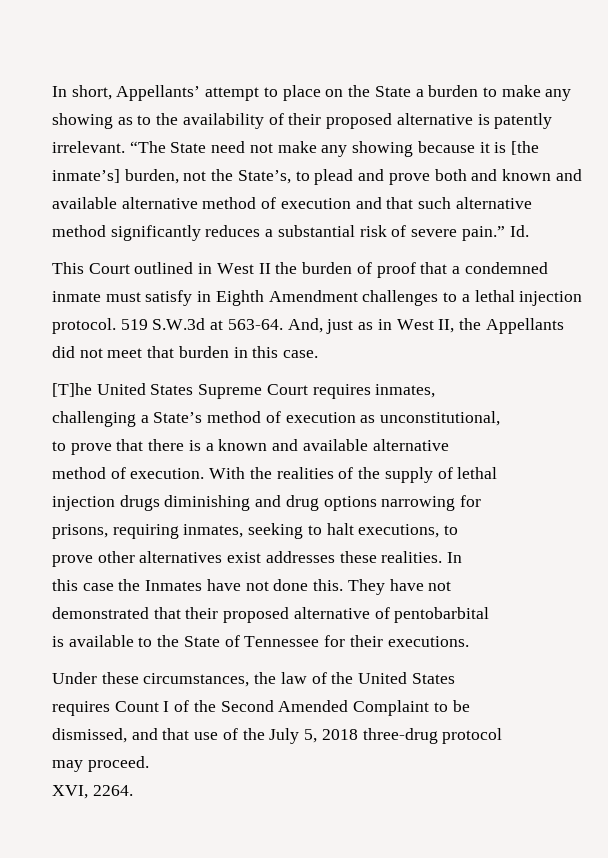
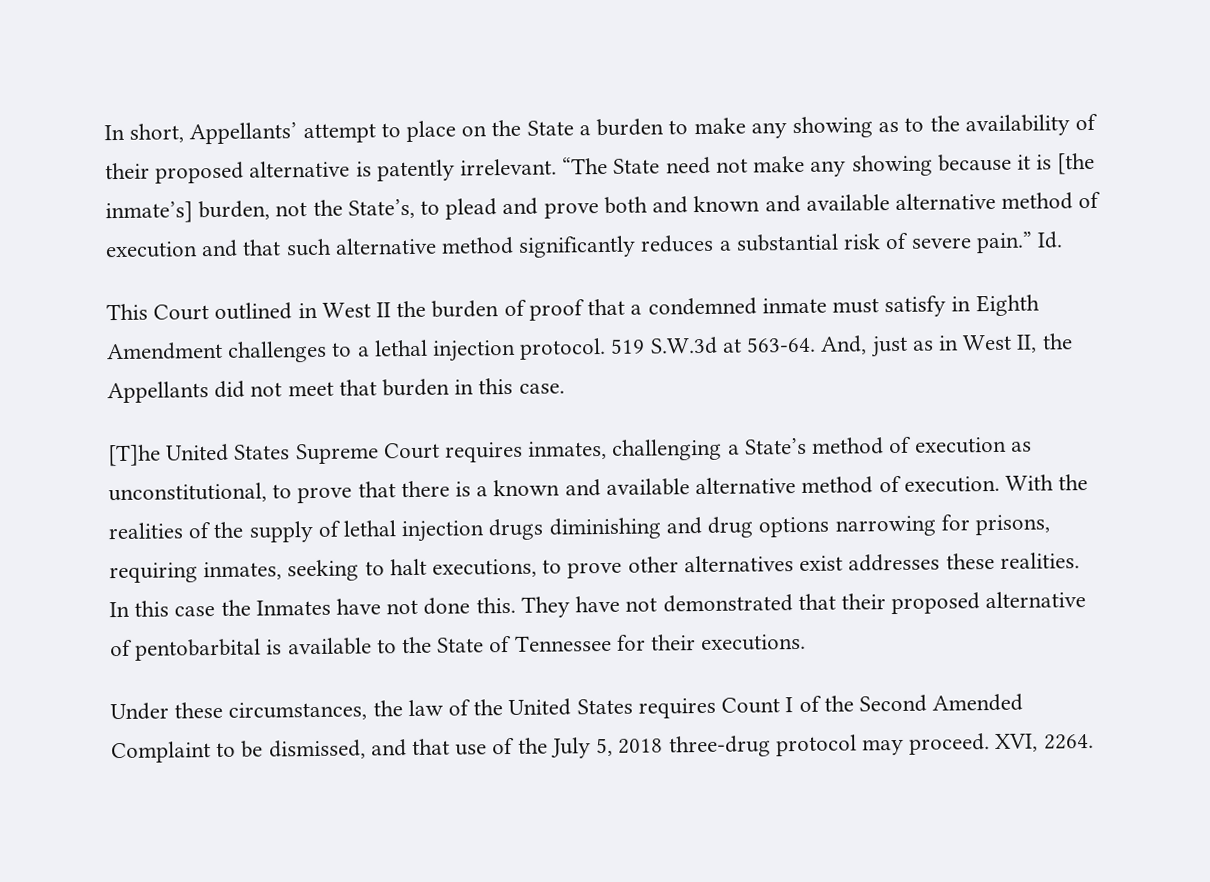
- [T]he United States Supreme Court requires inmates,
- challenging a State’s method of execution as unconstitutional,
- to prove that there is a known and available alternative
- method of execution.
+ [T]he United States Supreme Court requires inmates, challenging a State’s method of execution as unconstitutional, to prove that there is a known and available alternative method of execution.
- With the realities of the supply of lethal
- injection drugs diminishing and drug options narrowing for
- prisons, requiring inmates, seeking to halt executions, to
- prove other alternatives exist addresses these realities. In
- this case the Inmates have not done this.
+ With the realities of the supply of lethal injection drugs diminishing and drug options narrowing for prisons, requiring inmates, seeking to halt executions, to prove other alternatives exist addresses these realities. In this case the Inmates have not done this.
- They have not
- demonstrated that their proposed alternative of pentobarbital
- is available to the State of Tennessee for their executions.
+ They have not demonstrated that their proposed alternative of pentobarbital is available to the State of Tennessee for their executions.
- Under these circumstances, the law of the United States
- requires Count I of the Second Amended Complaint to be
- dismissed, and that use of the July 5, 2018 three-drug protocol
- may proceed.
- XVI, 2264.
+ Under these circumstances, the law of the United States requires Count I of the Second Amended Complaint to be dismissed, and that use of the July 5, 2018 three-drug protocol may proceed. XVI, 2264.

